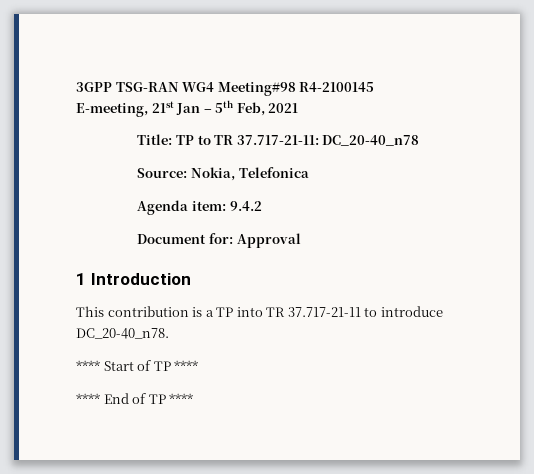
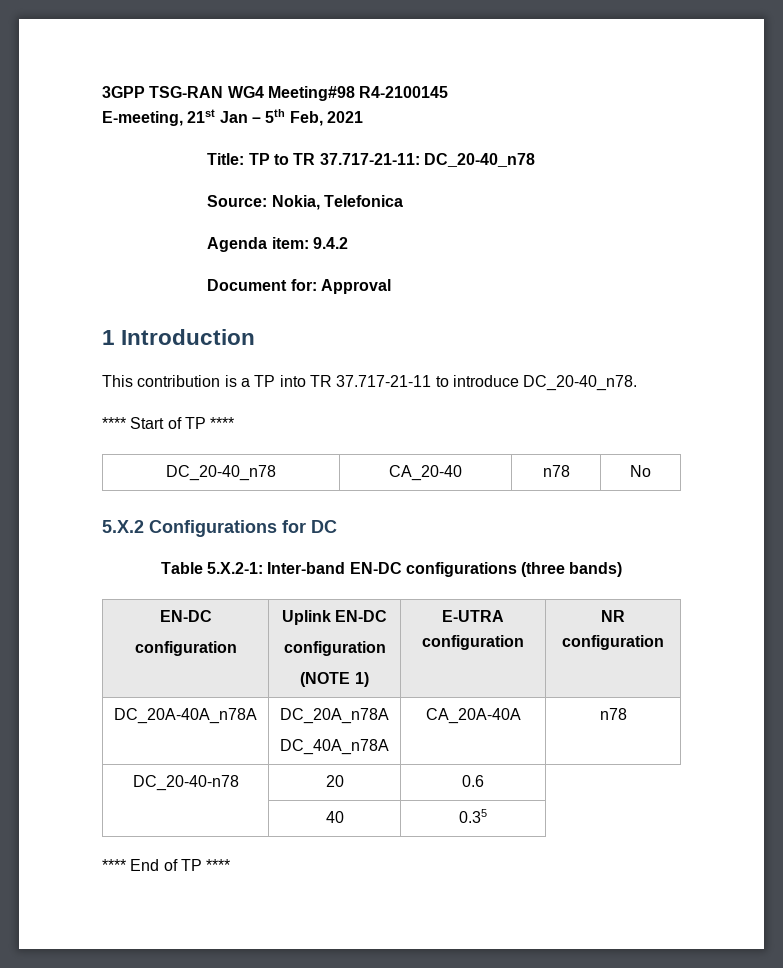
+ DC_20-40_n78 | CA_20-40 | n78 | No
+ 5.X.2 Configurations for DC
+ Table 5.X.2-1: Inter-band EN-DC configurations (three bands)
+ EN-DC
+ configuration | Uplink EN-DC
+ configuration
+ (NOTE 1) | E-UTRA configuration | NR configuration
+ DC_20A-40A_n78A | DC_20A_n78A
+ DC_40A_n78A | CA_20A-40A | n78
+ DC_20-40-n78 | 20 | 0.6
+ | 40 | 0.35

